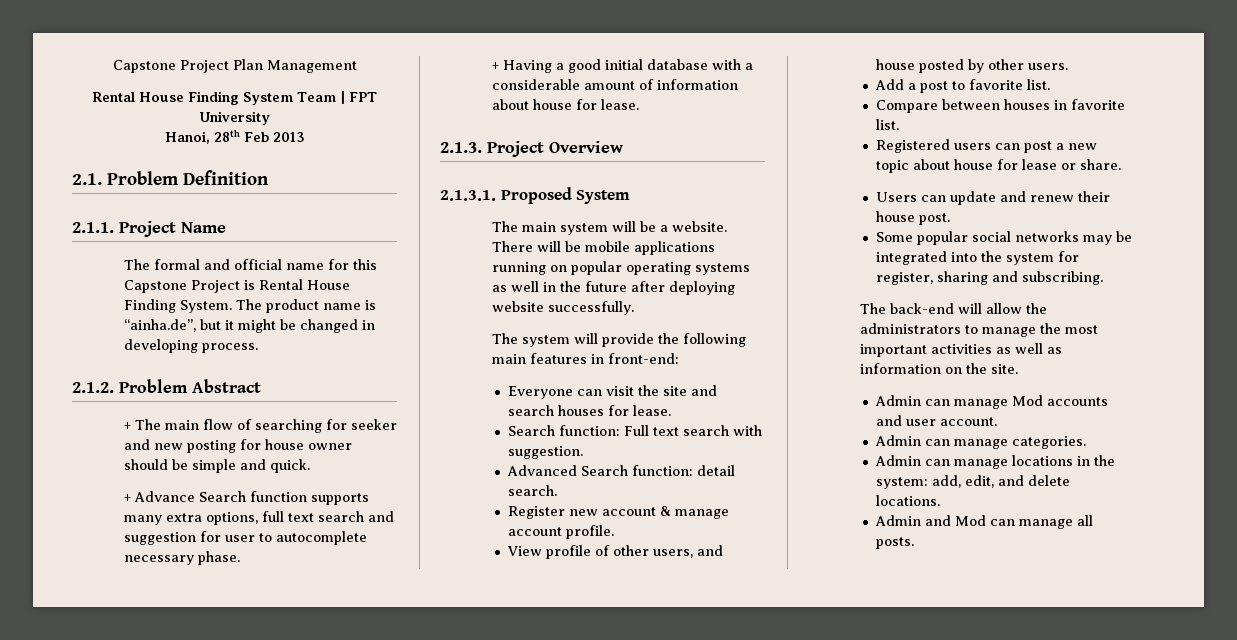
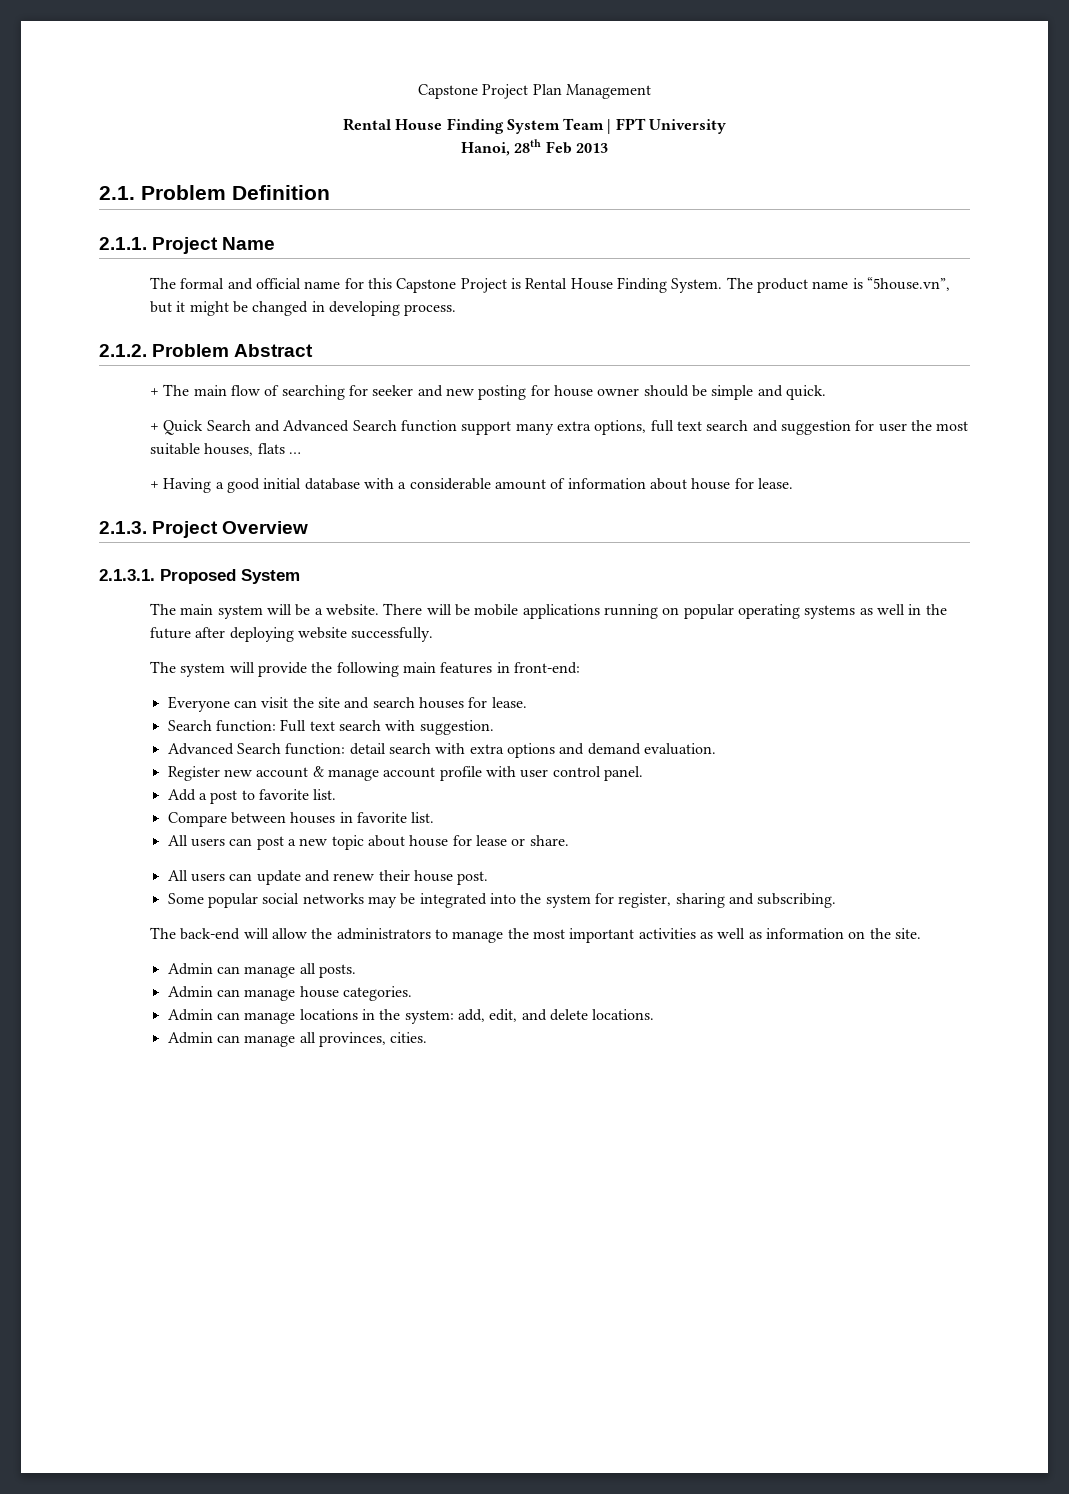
- The product name is “ainha.de”, but it might be changed in developing process.
+ The product name is “5house.vn”, but it might be changed in developing process.
- + Advance Search function supports many extra options, full text search and suggestion for user to autocomplete necessary phase.
+ + Quick Search and Advanced Search function support many extra options, full text search and suggestion for user the most suitable houses, flats …
- Advanced Search function: detail search.
+ Advanced Search function: detail search with extra options and demand evaluation.
- Register new account & manage account profile.
- View profile of other users, and house posted by other users.
+ Register new account & manage account profile with user control panel.
- Registered users can post a new topic about house for lease or share.
+ All users can post a new topic about house for lease or share.
- Users can update and renew their house post.
+ All users can update and renew their house post.
- Admin can manage Mod accounts and user account.
- Admin can manage categories.
+ Admin can manage all posts.
+ Admin can manage house categories.
- Admin and Mod can manage all posts.
+ Admin can manage all provinces, cities.

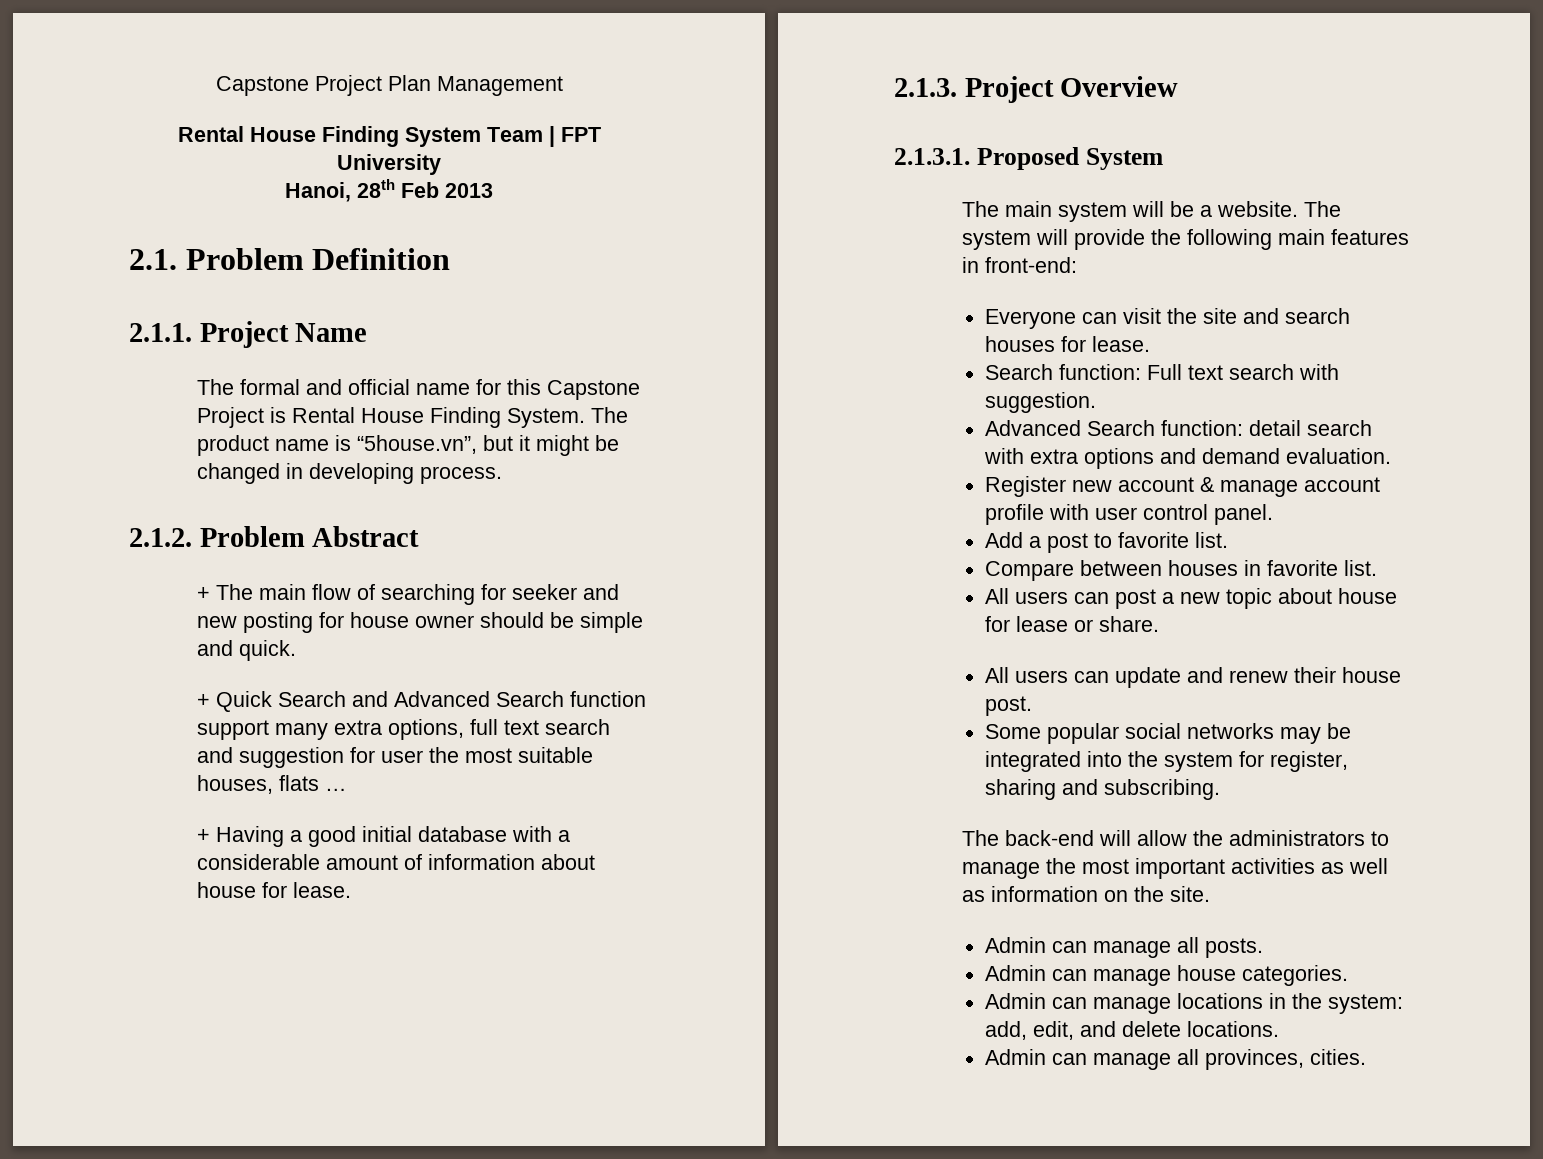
- The main system will be a website. There will be mobile applications running on popular operating systems as well in the future after deploying website successfully.
- The system will provide the following main features in front-end:
+ The main system will be a website. The system will provide the following main features in front-end:

